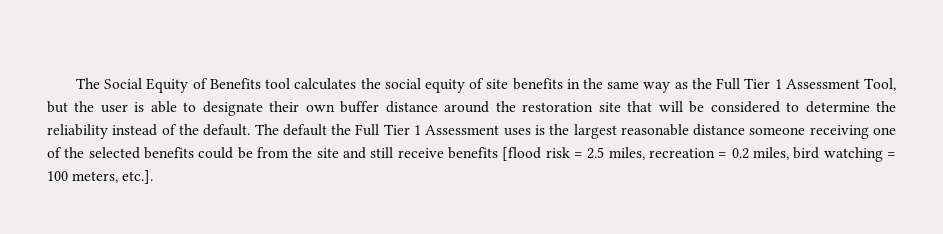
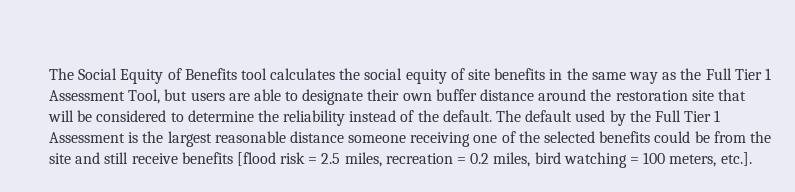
- The Social Equity of Benefits tool calculates the social equity of site benefits in the same way as the Full Tier 1 Assessment Tool, but the user is able to designate their own buffer distance around the restoration site that will be considered to determine the reliability instead of the default.
+ The Social Equity of Benefits tool calculates the social equity of site benefits in the same way as the Full Tier 1 Assessment Tool, but users are able to designate their own buffer distance around the restoration site that will be considered to determine the reliability instead of the default.
- The default the Full Tier 1 Assessment uses is the largest reasonable distance someone receiving one of the selected benefits could be from the site and still receive benefits [flood risk = 2.5 miles, recreation = 0.2 miles, bird watching = 100 meters, etc.].
+ The default used by the Full Tier 1 Assessment is the largest reasonable distance someone receiving one of the selected benefits could be from the site and still receive benefits [flood risk = 2.5 miles, recreation = 0.2 miles, bird watching = 100 meters, etc.].

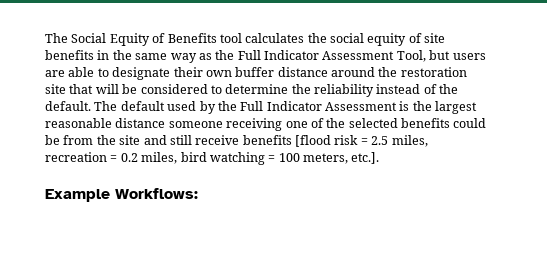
- The Social Equity of Benefits tool calculates the social equity of site benefits in the same way as the Full Tier 1 Assessment Tool, but users are able to designate their own buffer distance around the restoration site that will be considered to determine the reliability instead of the default.
+ The Social Equity of Benefits tool calculates the social equity of site benefits in the same way as the Full Indicator Assessment Tool, but users are able to designate their own buffer distance around the restoration site that will be considered to determine the reliability instead of the default.
- The default used by the Full Tier 1 Assessment is the largest reasonable distance someone receiving one of the selected benefits could be from the site and still receive benefits [flood risk = 2.5 miles, recreation = 0.2 miles, bird watching = 100 meters, etc.].
+ The default used by the Full Indicator Assessment is the largest reasonable distance someone receiving one of the selected benefits could be from the site and still receive benefits [flood risk = 2.5 miles, recreation = 0.2 miles, bird watching = 100 meters, etc.].
+ Example Workflows:

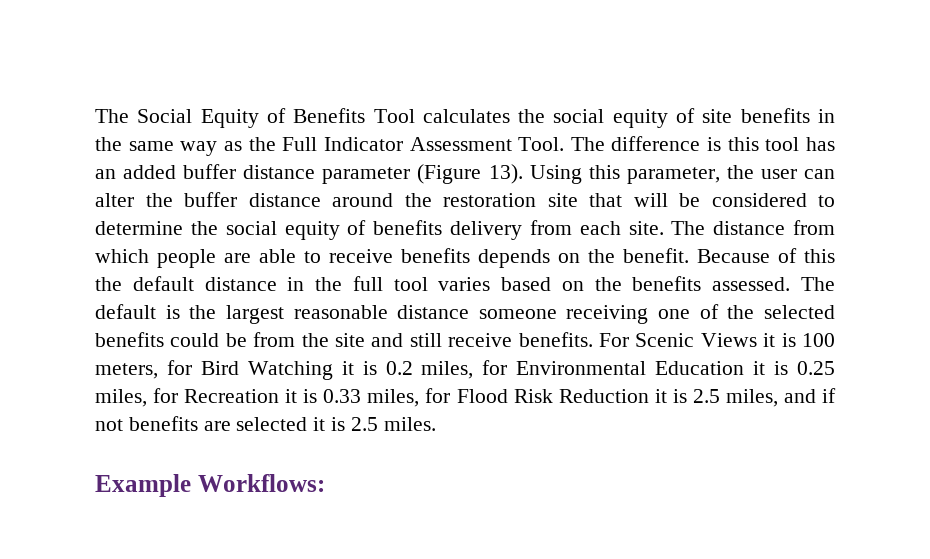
- The Social Equity of Benefits tool calculates the social equity of site benefits in the same way as the Full Indicator Assessment Tool, but users are able to designate their own buffer distance around the restoration site that will be considered to determine the reliability instead of the default. The default used by the Full Indicator Assessment is the largest reasonable distance someone receiving one of the selected benefits could be from the site and still receive benefits [flood risk = 2.5 miles, recreation = 0.2 miles, bird watching = 100 meters, etc.].
+ The Social Equity of Benefits Tool calculates the social equity of site benefits in the same way as the Full Indicator Assessment Tool. The difference is this tool has an added buffer distance parameter (Figure 13). Using this parameter, the user can alter the buffer distance around the restoration site that will be considered to determine the social equity of benefits delivery from each site. The distance from which people are able to receive benefits depends on the benefit. Because of this the default distance in the full tool varies based on the benefits assessed. The default is the largest reasonable distance someone receiving one of the selected benefits could be from the site and still receive benefits. For Scenic Views it is 100 meters, for Bird Watching it is 0.2 miles, for Environmental Education it is 0.25 miles, for Recreation it is 0.33 miles, for Flood Risk Reduction it is 2.5 miles, and if not benefits are selected it is 2.5 miles.

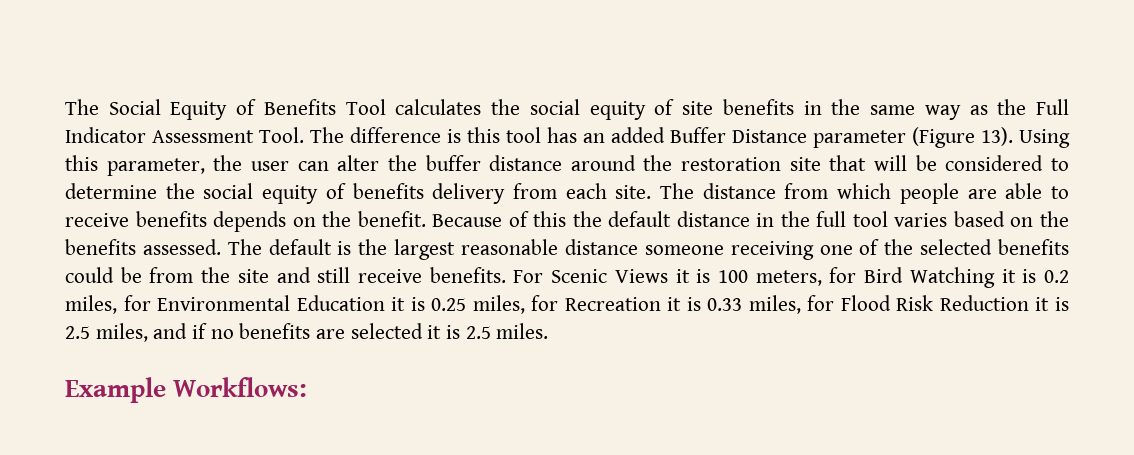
- The difference is this tool has an added buffer distance parameter (Figure 13).
+ The difference is this tool has an added Buffer Distance parameter (Figure 13).
- For Scenic Views it is 100 meters, for Bird Watching it is 0.2 miles, for Environmental Education it is 0.25 miles, for Recreation it is 0.33 miles, for Flood Risk Reduction it is 2.5 miles, and if not benefits are selected it is 2.5 miles.
+ For Scenic Views it is 100 meters, for Bird Watching it is 0.2 miles, for Environmental Education it is 0.25 miles, for Recreation it is 0.33 miles, for Flood Risk Reduction it is 2.5 miles, and if no benefits are selected it is 2.5 miles.

